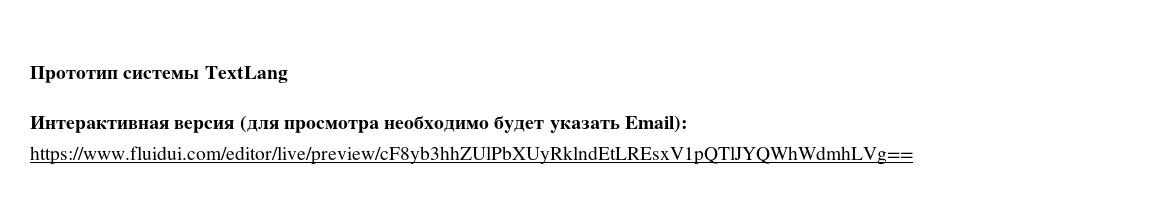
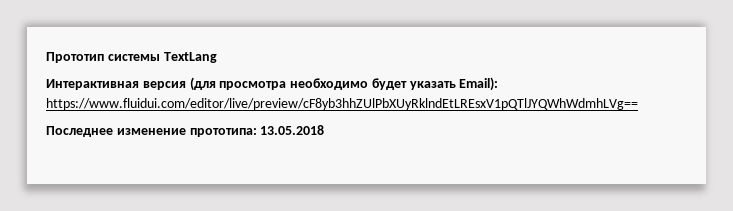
+ Последнее изменение прототипа: 13.05.2018

